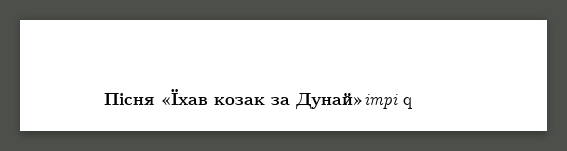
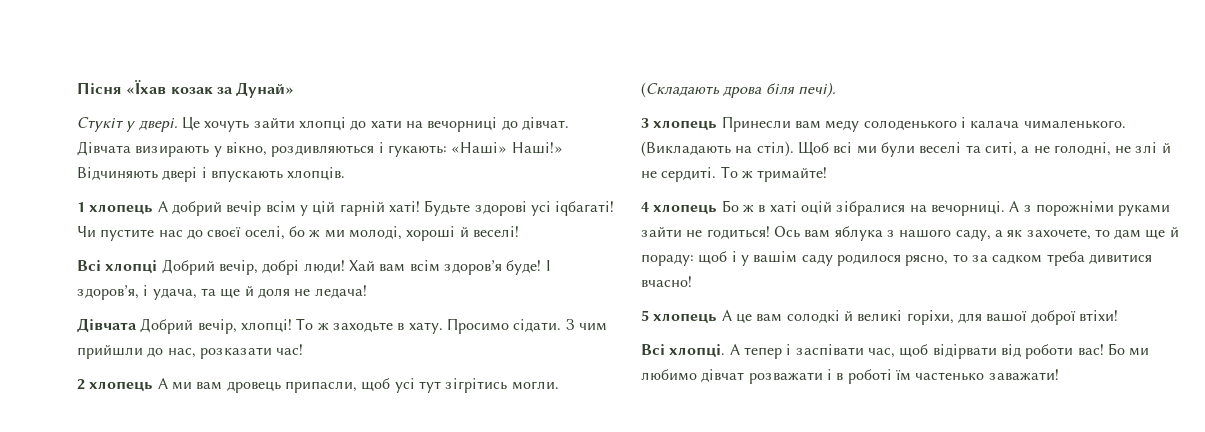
- Пісня «Їхав козак за Дунай»ітрі q
+ Пісня «Їхав козак за Дунай»
+ Стукіт у двері. Це хочуть зайти хлопці до хати на вечорниці до дівчат. Дівчата визирають у вікно, роздивляються і гукають: «Наші» Наші!» Відчиняють двері і впускають хлопців.
+ 1 хлопець А добрий вечір всім у цій гарній хаті! Будьте здорові усі іqбагаті! Чи пустите нас до своєї оселі, бо ж ми молоді, хороші й веселі!
+ Всі хлопці Добрий вечір, добрі люди! Хай вам всім здоров’я буде! І здоров’я, і удача, та ще й доля не ледача!
+ Дівчата Добрий вечір, хлопці! То ж заходьте в хату. Просимо сідати. З чим прийшли до нас, розказати час!
+ 2 хлопець А ми вам дровець припасли, щоб усі тут зігрітись могли. (Складають дрова біля печі).
+ 3 хлопець Принесли вам меду солоденького і калача чималенького. (Викладають на стіл). Щоб всі ми були веселі та ситі, а не голодні, не злі й не сердиті. То ж тримайте!
+ 4 хлопець Бо ж в хаті оцій зібралися на вечорниці. А з порожніми руками зайти не годиться! Ось вам яблука з нашого саду, а як захочете, то дам ще й пораду: щоб і у вашім саду родилося рясно, то за садком треба дивитися вчасно!
+ 5 хлопець А це вам солодкі й великі горіхи, для вашої доброї втіхи!
+ Всі хлопці. А тепер і заспівати час, щоб відірвати від роботи вас! Бо ми любимо дівчат розважати і в роботі їм частенько заважати!

